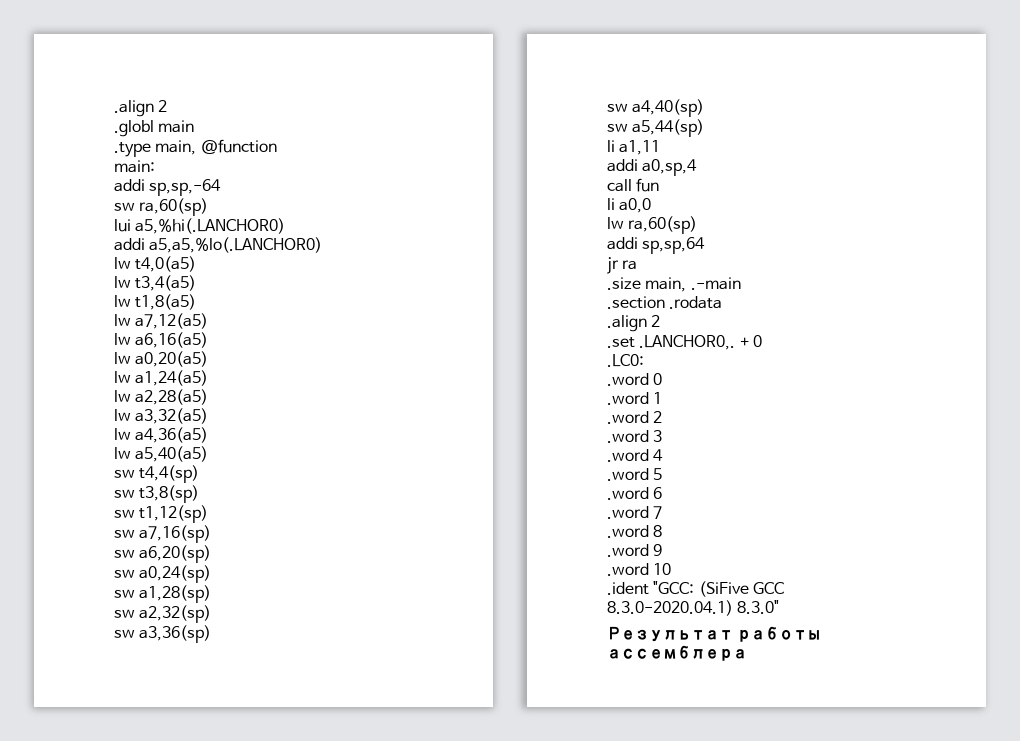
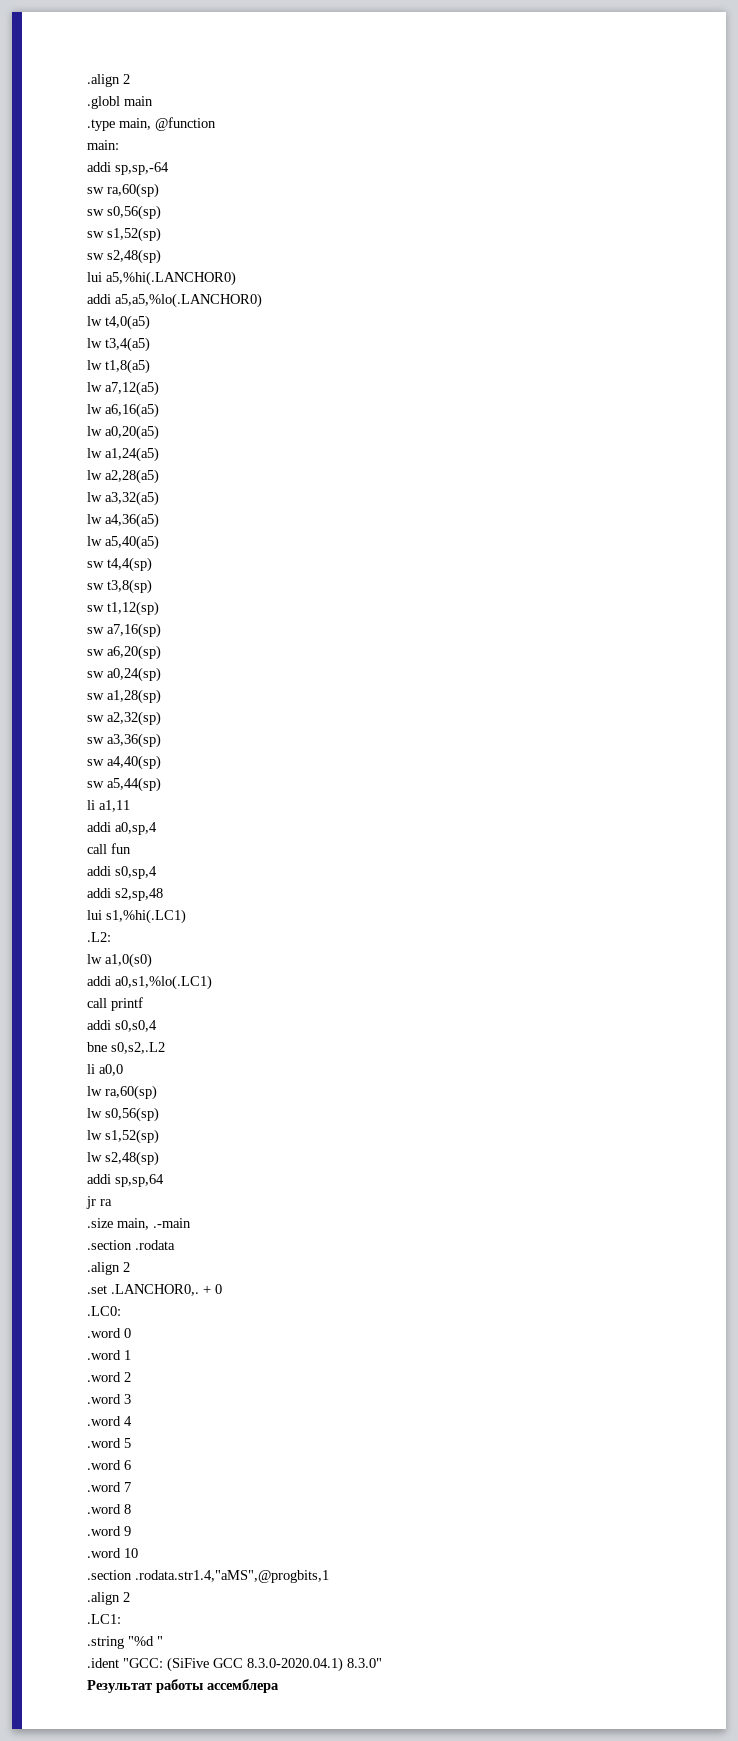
+ sw s0,56(sp)
+ sw s1,52(sp)
+ sw s2,48(sp)
+ addi s0,sp,4
+ addi s2,sp,48
+ lui s1,%hi(.LC1)
+ .L2:
+ lw a1,0(s0)
+ addi a0,s1,%lo(.LC1)
+ call printf
+ addi s0,s0,4
+ bne s0,s2,.L2
  li a0,0
  lw ra,60(sp)
+ lw s0,56(sp)
+ lw s1,52(sp)
+ lw s2,48(sp)
+ .section .rodata.str1.4,"aMS",@progbits,1
+ .align 2
+ .LC1:
+ .string "%d "

